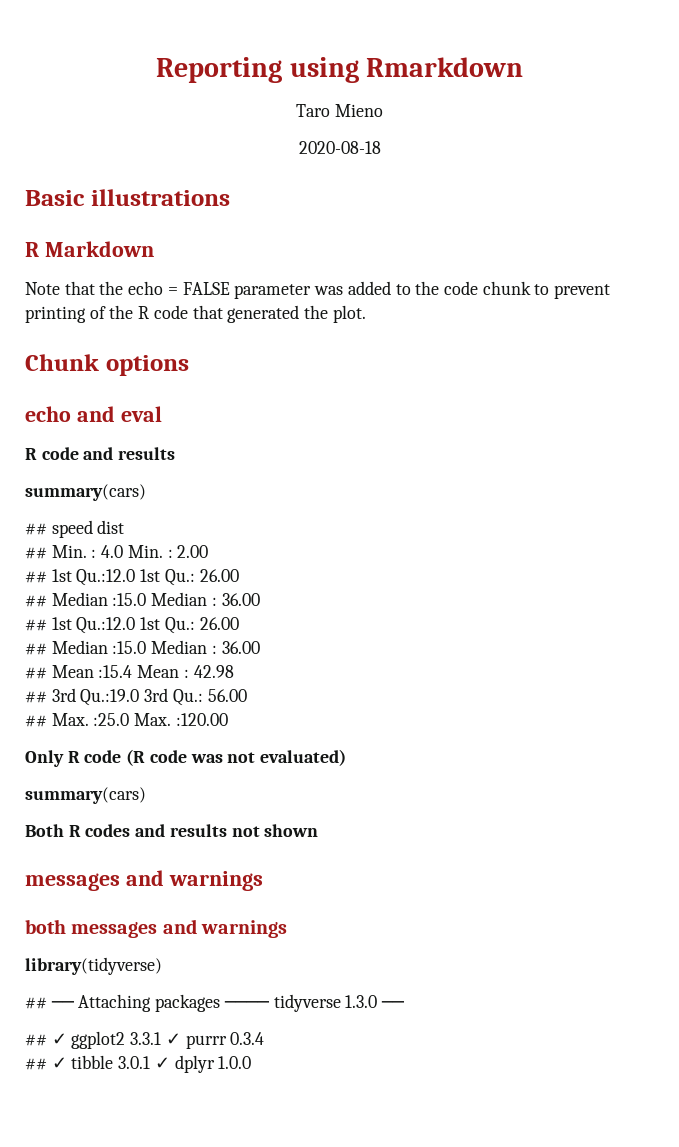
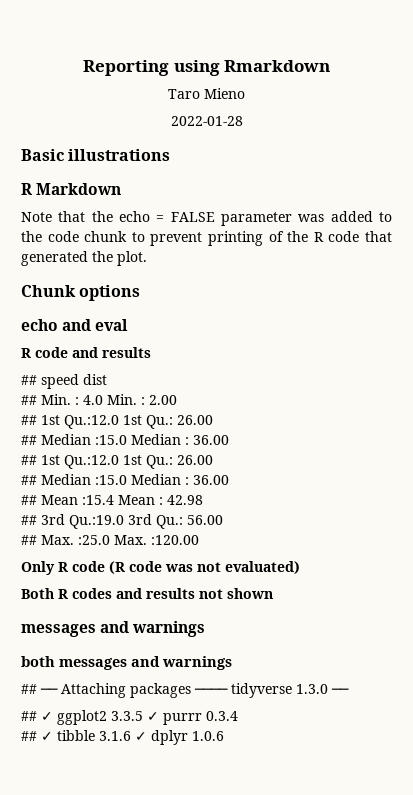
- 2020-08-18
+ 2022-01-28
  R code and results
- summary(cars)
  Only R code (R code was not evaluated)
- summary(cars)
- library(tidyverse)
- ## ✓ ggplot2 3.3.1 ✓ purrr 0.3.4
+ ## ✓ ggplot2 3.3.5 ✓ purrr 0.3.4
- ## ✓ tibble 3.0.1 ✓ dplyr 1.0.0
+ ## ✓ tibble 3.1.6 ✓ dplyr 1.0.6

